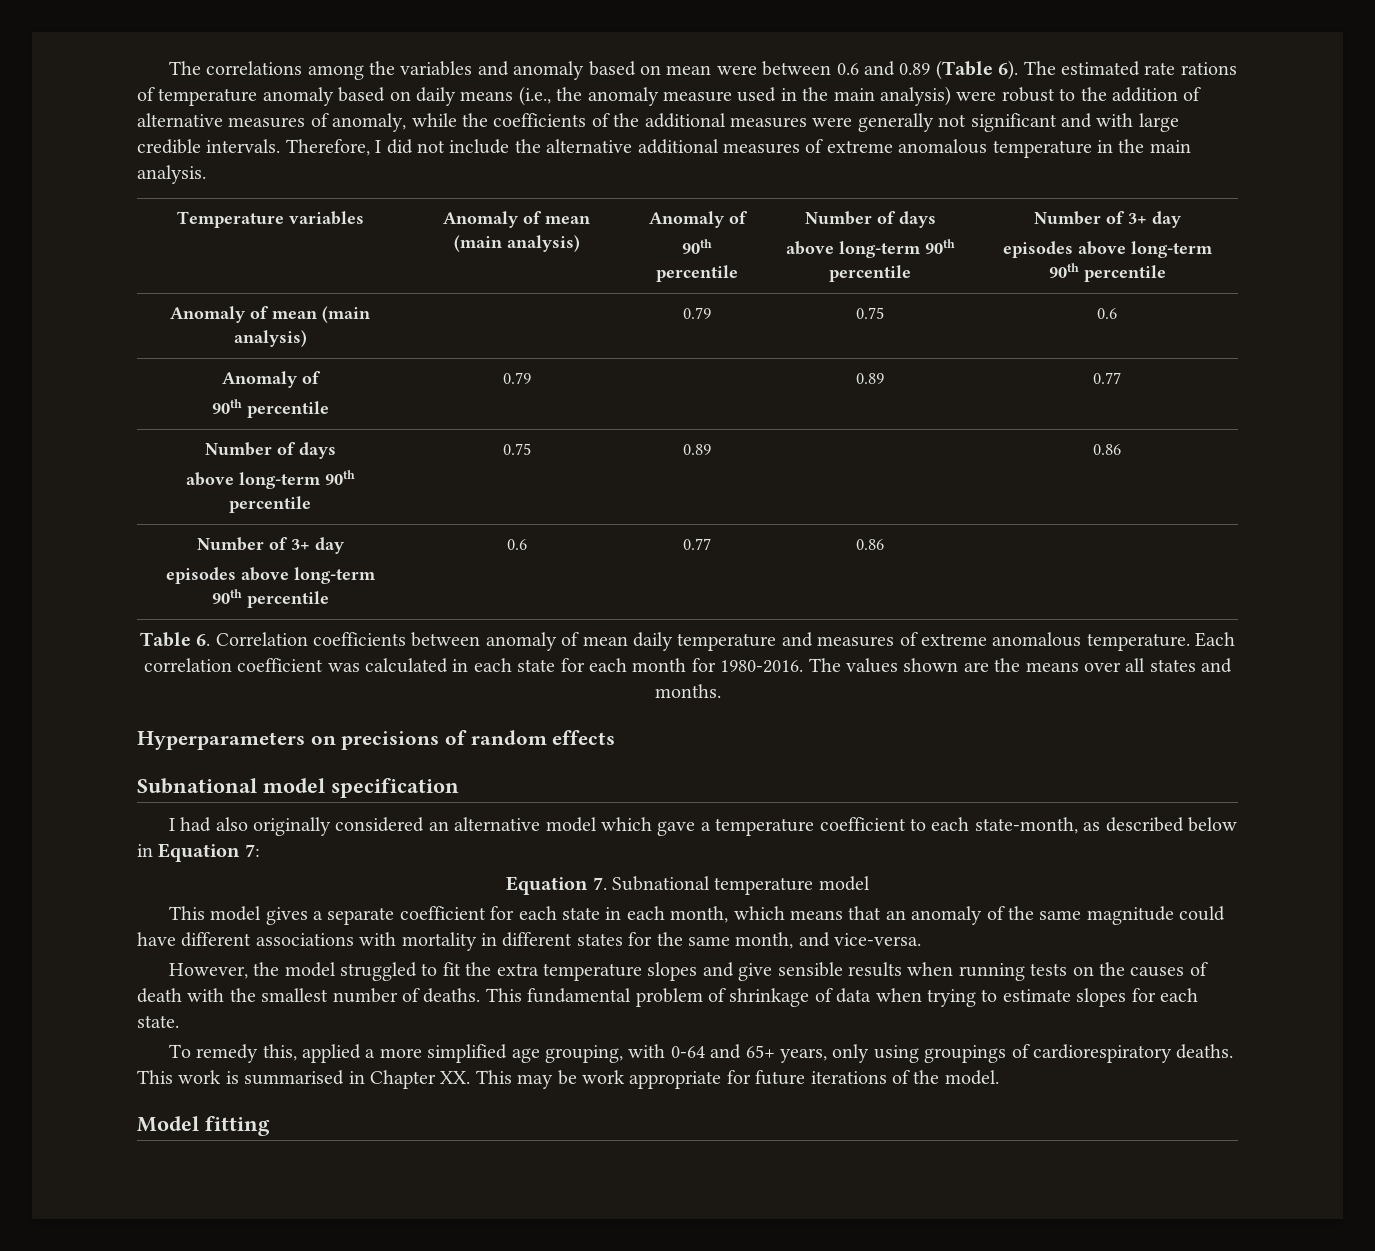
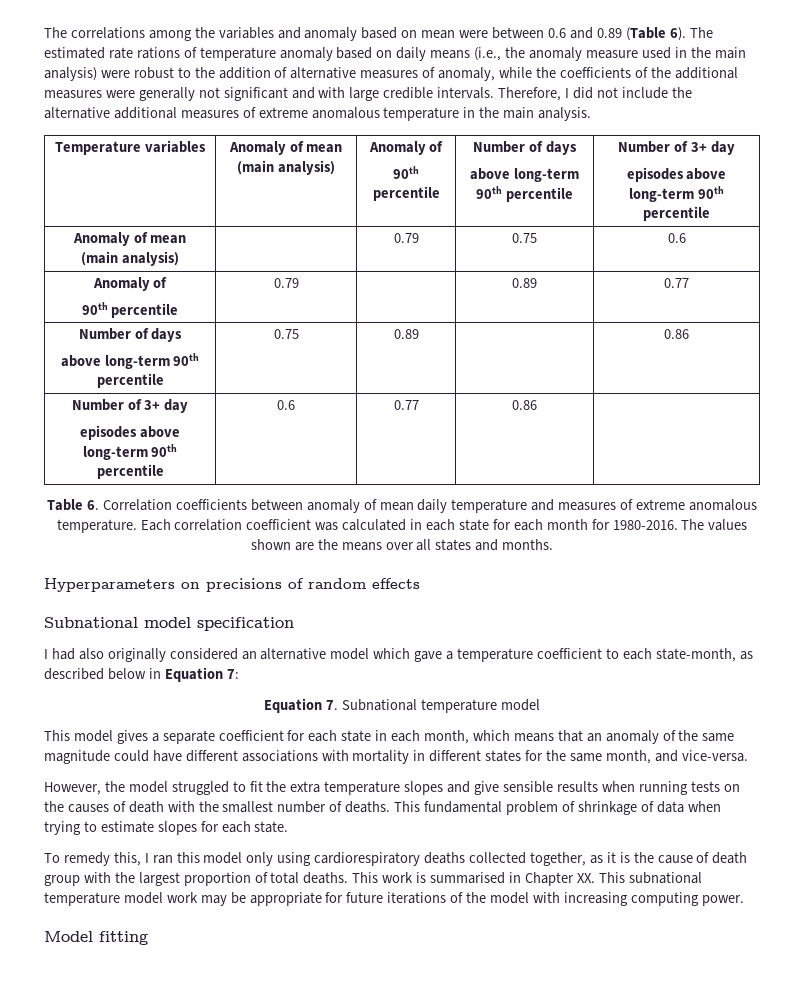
- To remedy this, applied a more simplified age grouping, with 0-64 and 65+ years, only using groupings of cardiorespiratory deaths.
+ To remedy this, I ran this model only using cardiorespiratory deaths collected together, as it is the cause of death group with the largest proportion of total deaths.
- This work is summarised in Chapter XX. This may be work appropriate for future iterations of the model.
+ This work is summarised in Chapter XX. This subnational temperature model work may be appropriate for future iterations of the model with increasing computing power.

